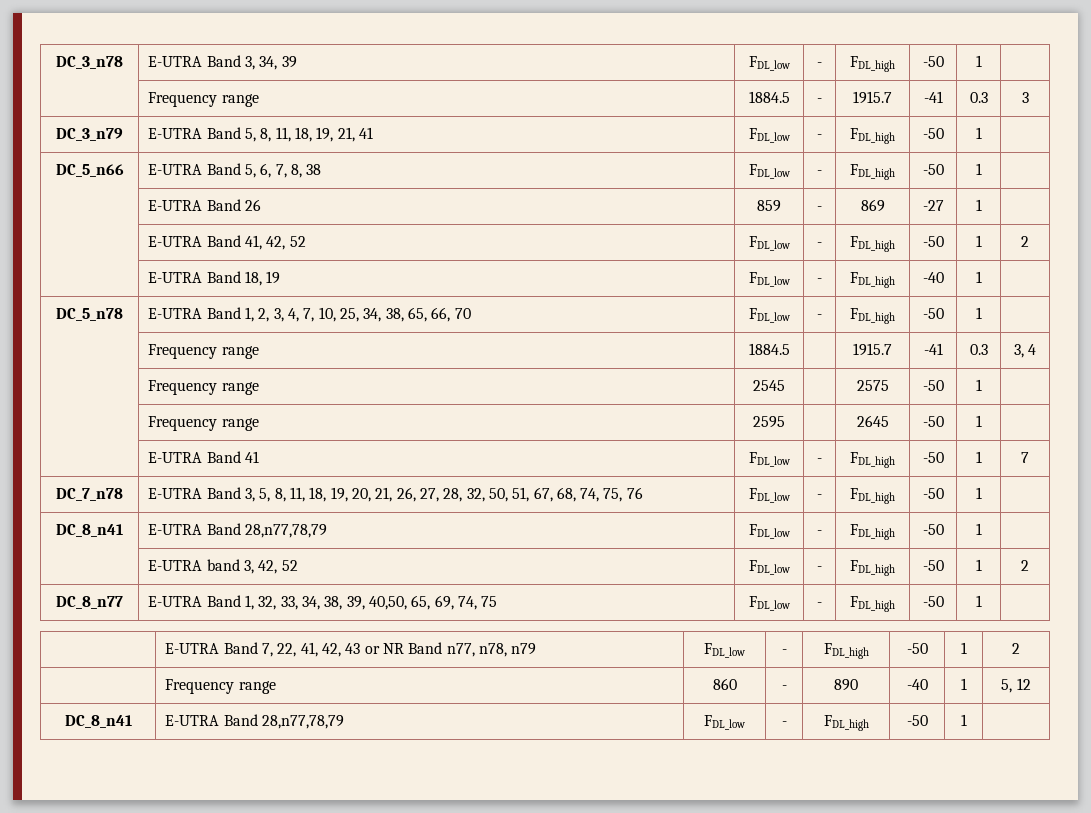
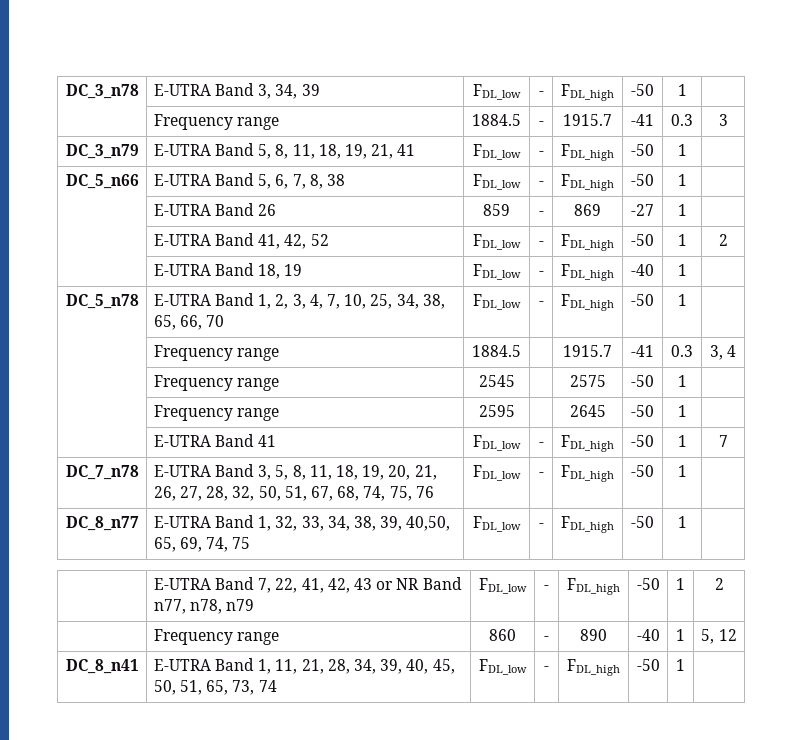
  DC_7_n78 | E-UTRA Band 3, 5, 8, 11, 18, 19, 20, 21, 26, 27, 28, 32, 50, 51, 67, 68, 74, 75, 76 | FDL_low | - | FDL_high | -50 | 1 |
- DC_8_n41 | E-UTRA Band 28,n77,78,79 | FDL_low | - | FDL_high | -50 | 1 |
- | E-UTRA band 3, 42, 52 | FDL_low | - | FDL_high | -50 | 1 | 2
  | Frequency range | 860 | - | 890 | -40 | 1 | 5, 12
- DC_8_n41 | E-UTRA Band 28,n77,78,79 | FDL_low | - | FDL_high | -50 | 1 |
+ DC_8_n41 | E-UTRA Band 1, 11, 21, 28, 34, 39, 40, 45, 50, 51, 65, 73, 74 | FDL_low | - | FDL_high | -50 | 1 |

